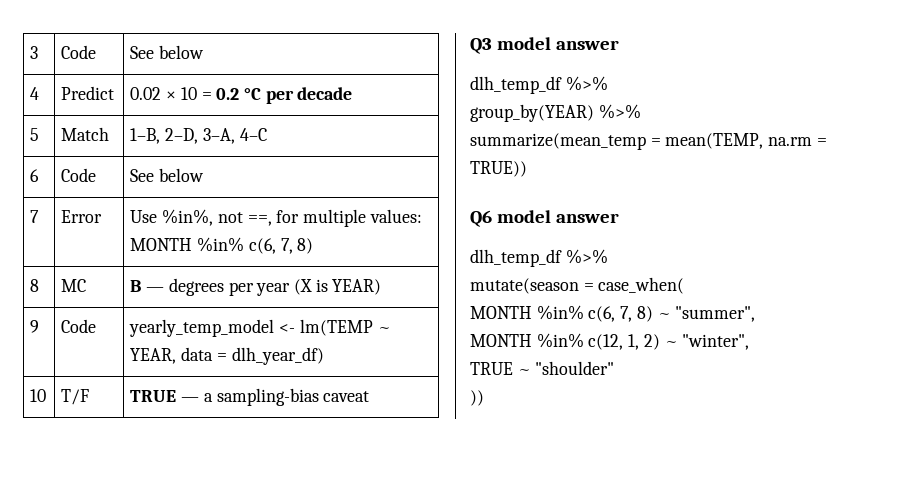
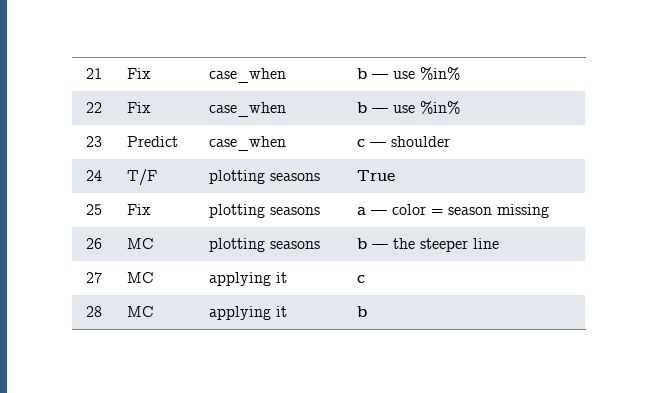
- 3 | Code | See below
- 4 | Predict | 0.02 × 10 = 0.2 °C per decade
- 5 | Match | 1–B, 2–D, 3–A, 4–C
- 6 | Code | See below
- 7 | Error | Use %in%, not ==, for multiple values: MONTH %in% c(6, 7, 8)
- 8 | MC | B — degrees per year (X is YEAR)
- 9 | Code | yearly_temp_model <- lm(TEMP ~ YEAR, data = dlh_year_df)
- 10 | T/F | TRUE — a sampling-bias caveat
- Q3 model answer
- dlh_temp_df %>%
- group_by(YEAR) %>%
- summarize(mean_temp = mean(TEMP, na.rm = TRUE))
- Q6 model answer
- dlh_temp_df %>%
- mutate(season = case_when(
- MONTH %in% c(6, 7, 8) ~ "summer",
- MONTH %in% c(12, 1, 2) ~ "winter",
- TRUE ~ "shoulder"
- ))
+ 21 | Fix | case_when | b — use %in%
+ 22 | Fix | case_when | b — use %in%
+ 23 | Predict | case_when | c — shoulder
+ 24 | T/F | plotting seasons | True
+ 25 | Fix | plotting seasons | a — color = season missing
+ 26 | MC | plotting seasons | b — the steeper line
+ 27 | MC | applying it | c
+ 28 | MC | applying it | b

